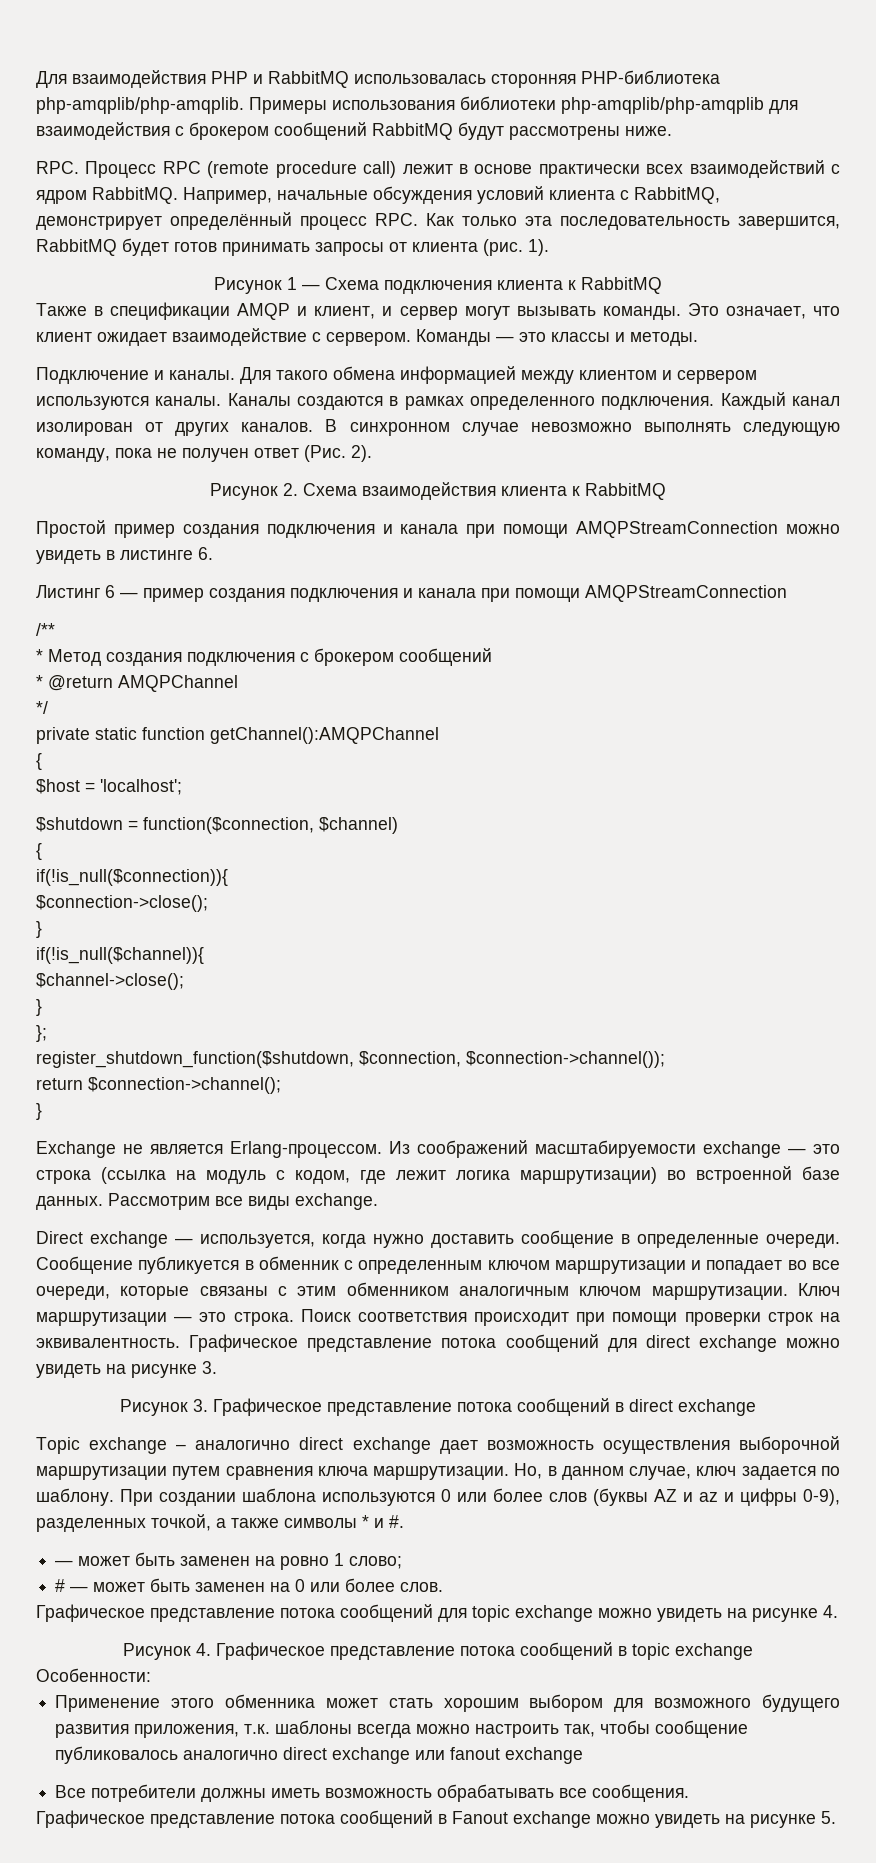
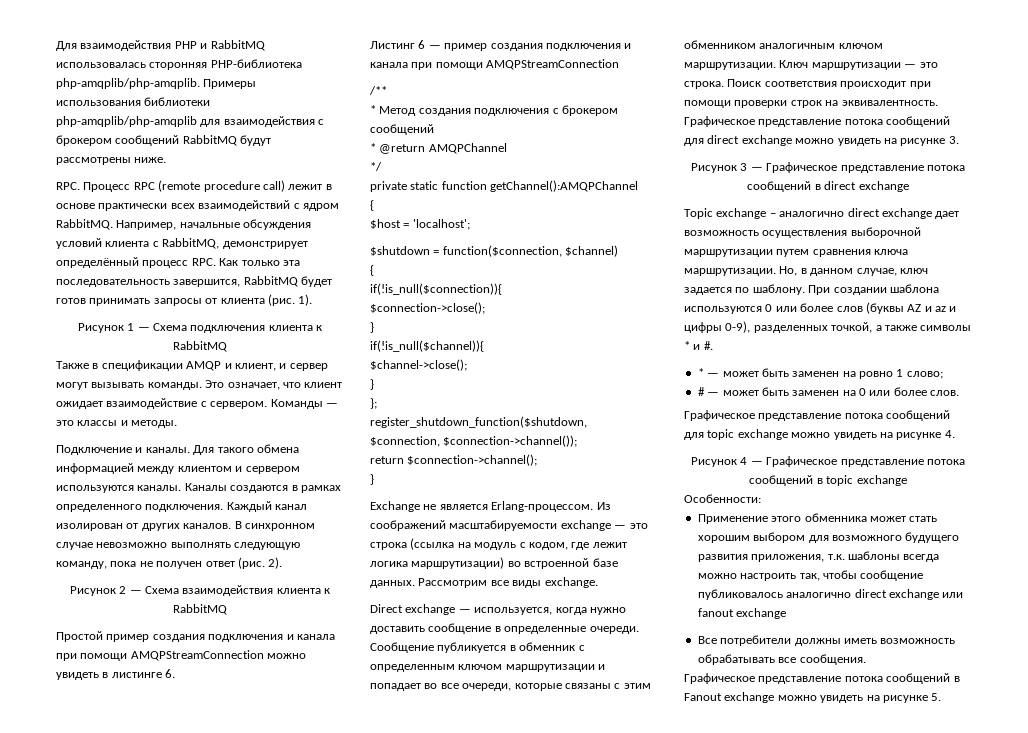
- В синхронном случае невозможно выполнять следующую команду, пока не получен ответ (Рис. 2).
+ В синхронном случае невозможно выполнять следующую команду, пока не получен ответ (рис. 2).
- Рисунок 2. Схема взаимодействия клиента к RabbitMQ
+ Рисунок 2 — Схема взаимодействия клиента к RabbitMQ
- Рисунок 3. Графическое представление потока сообщений в direct exchange
+ Рисунок 3 — Графическое представление потока сообщений в direct exchange
- — может быть заменен на ровно 1 слово;
+ * — может быть заменен на ровно 1 слово;
- Рисунок 4. Графическое представление потока сообщений в topic exchange
+ Рисунок 4 — Графическое представление потока сообщений в topic exchange

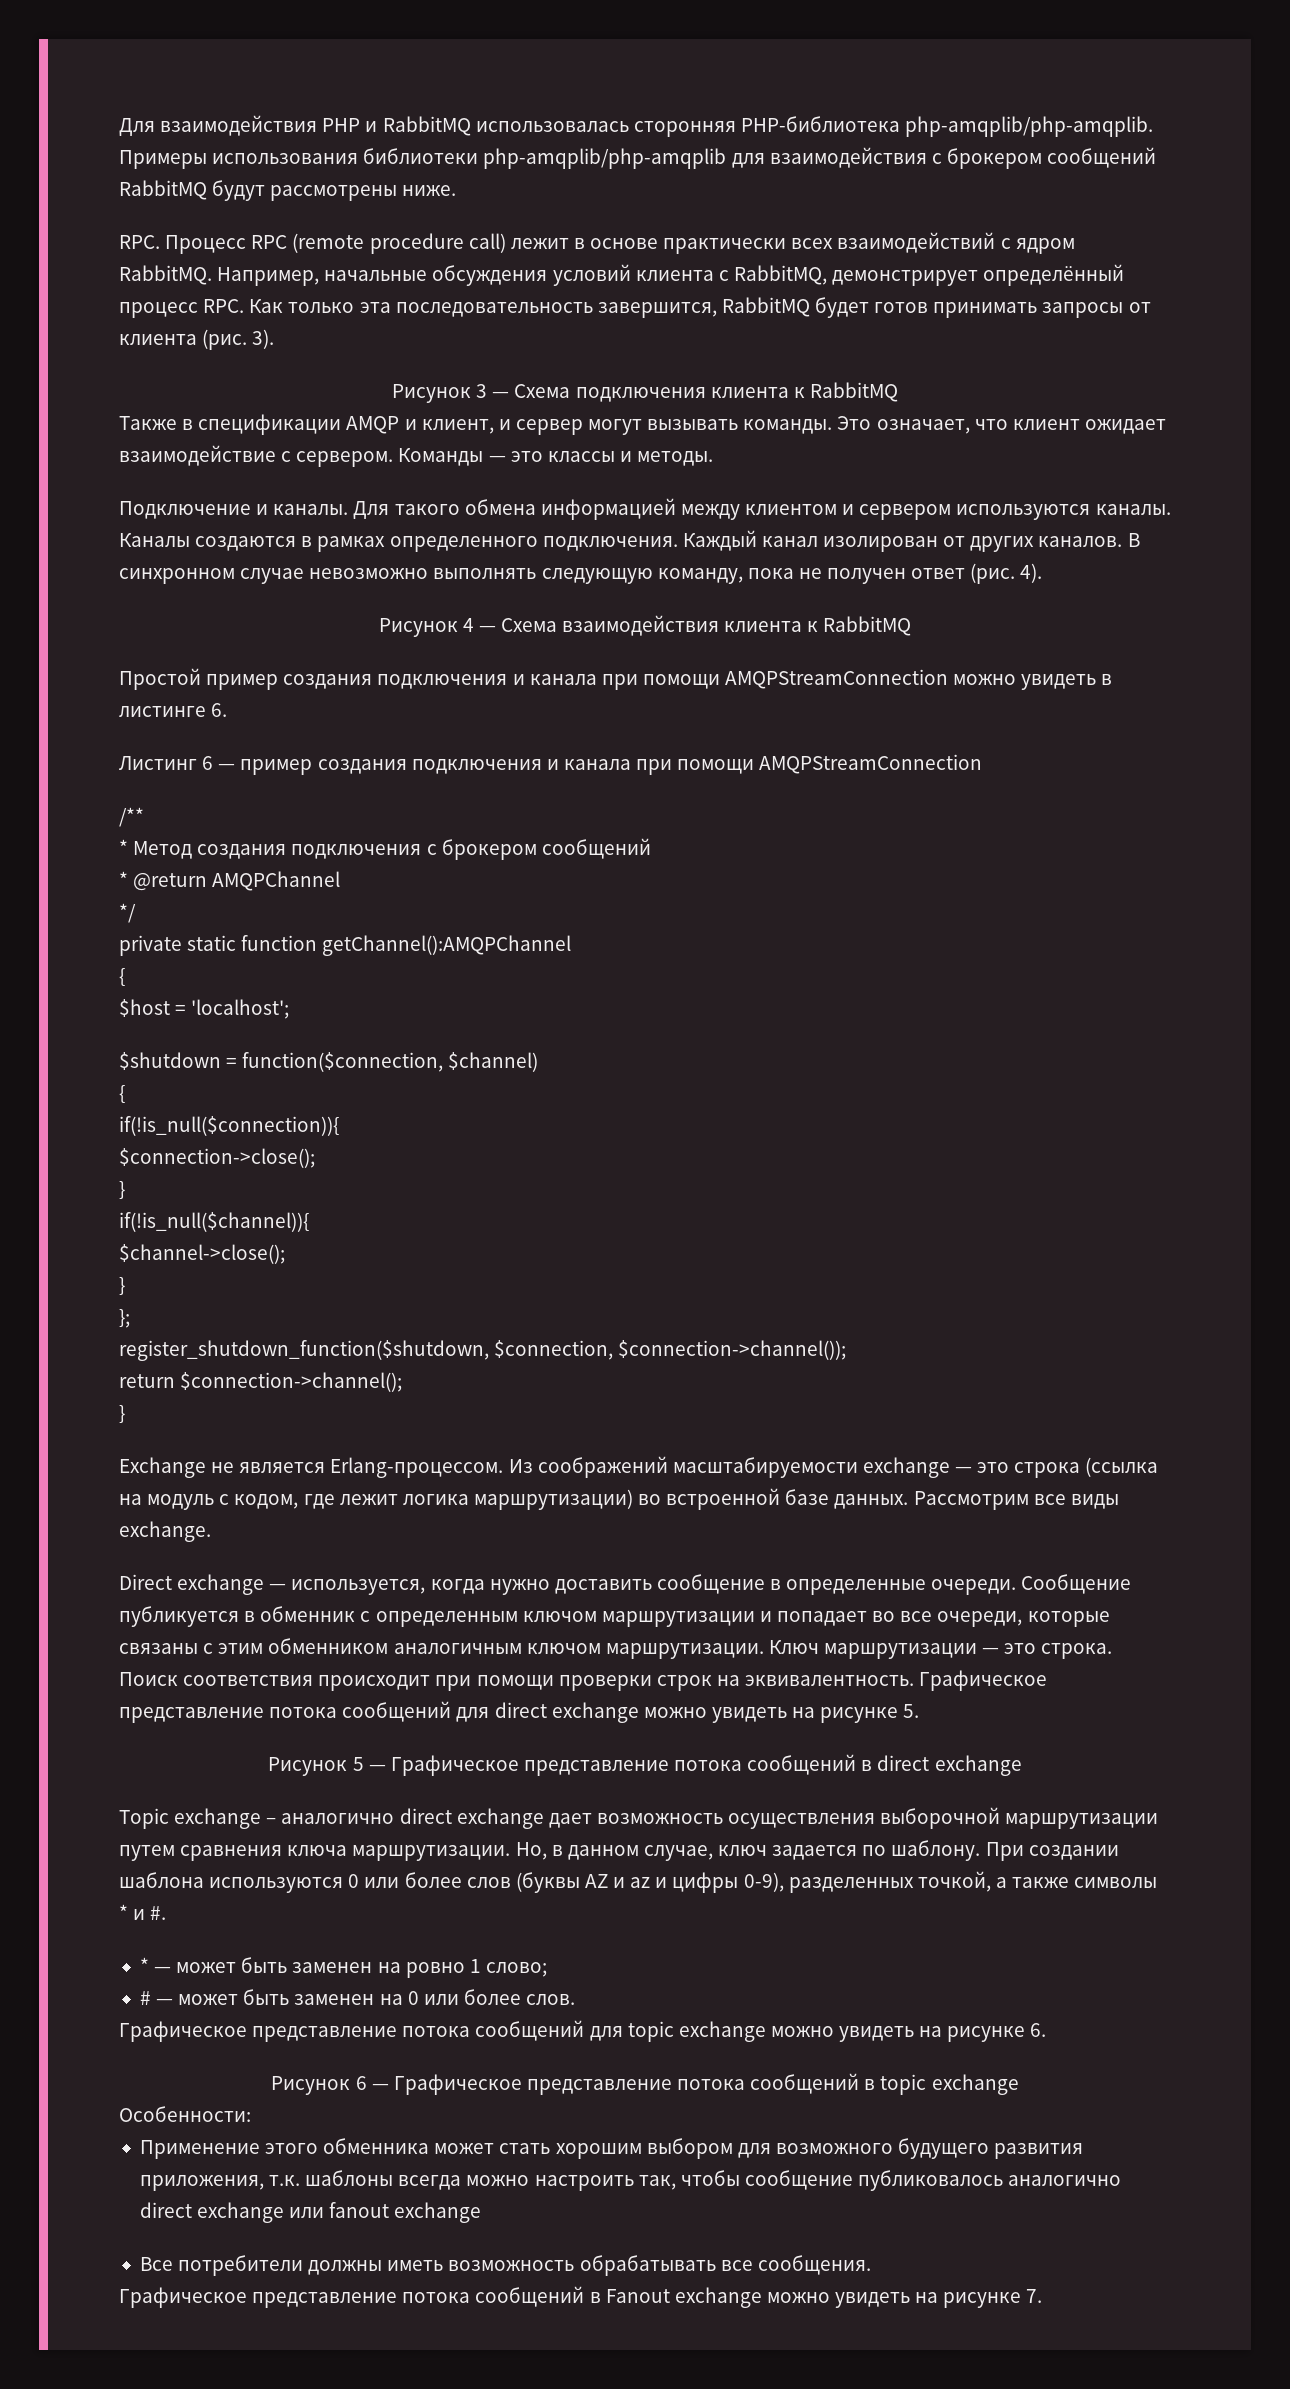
- 1).
- Рисунок 1 — Схема подключения клиента к RabbitMQ
+ 3).
+ Рисунок 3 — Схема подключения клиента к RabbitMQ
- 2).
- Рисунок 2 — Схема взаимодействия клиента к RabbitMQ
+ 4).
+ Рисунок 4 — Схема взаимодействия клиента к RabbitMQ
- Графическое представление потока сообщений для direct exchange можно увидеть на рисунке 3.
- Рисунок 3 — Графическое представление потока сообщений в direct exchange
+ Графическое представление потока сообщений для direct exchange можно увидеть на рисунке 5.
+ Рисунок 5 — Графическое представление потока сообщений в direct exchange
- Графическое представление потока сообщений для topic exchange можно увидеть на рисунке 4.
- Рисунок 4 — Графическое представление потока сообщений в topic exchange
+ Графическое представление потока сообщений для topic exchange можно увидеть на рисунке 6.
+ Рисунок 6 — Графическое представление потока сообщений в topic exchange
- Графическое представление потока сообщений в Fanout exchange можно увидеть на рисунке 5.
+ Графическое представление потока сообщений в Fanout exchange можно увидеть на рисунке 7.

